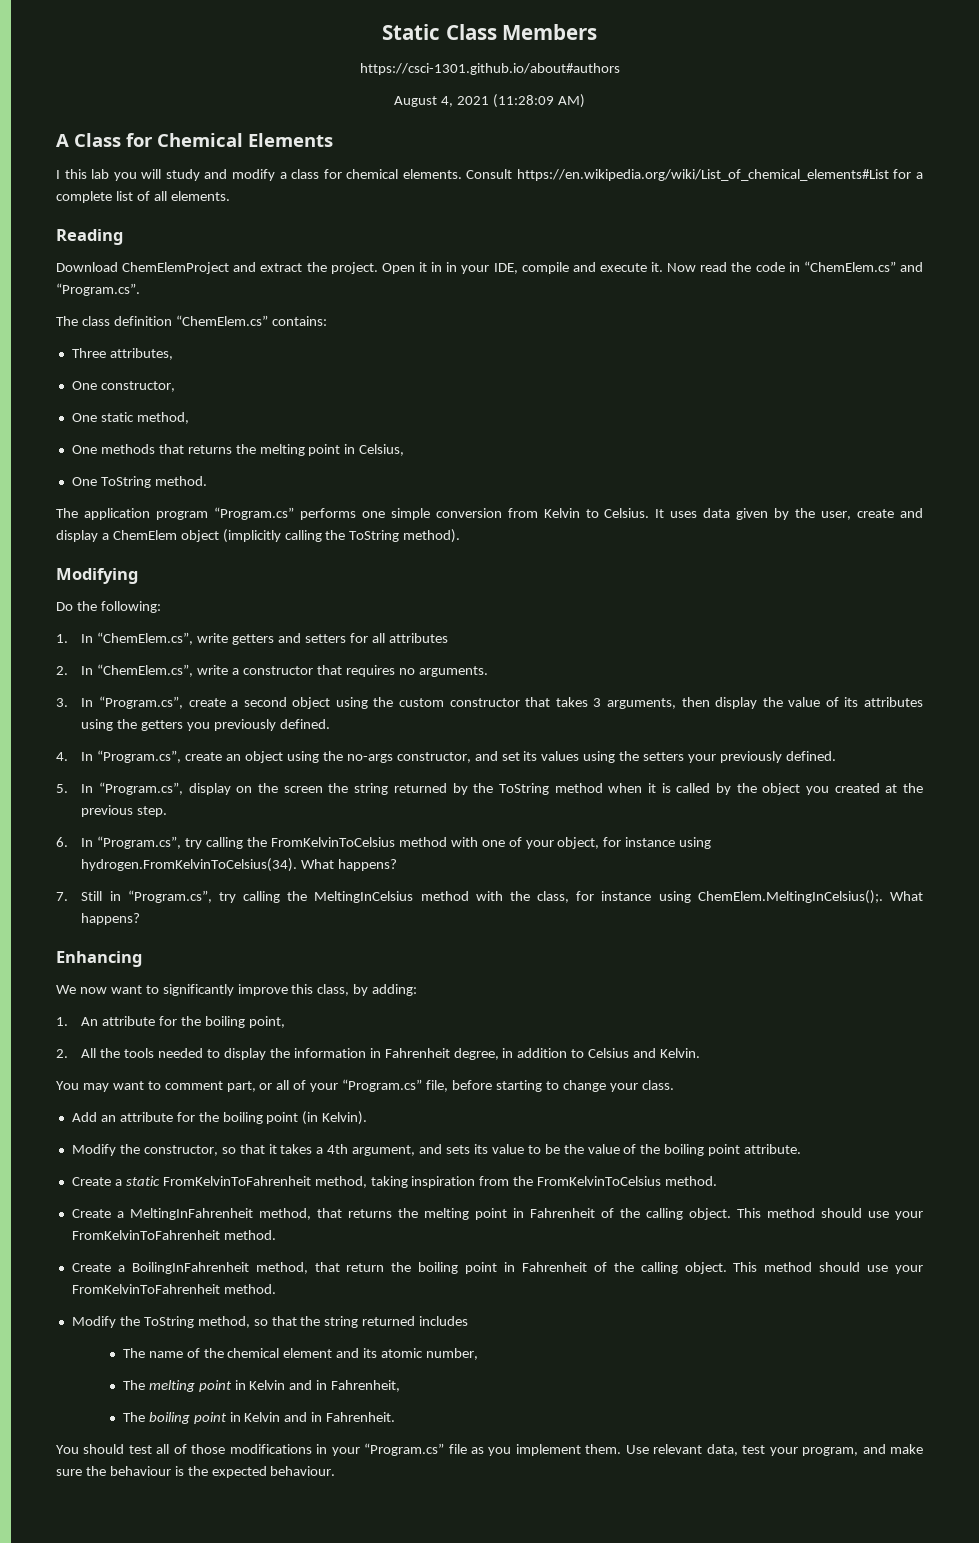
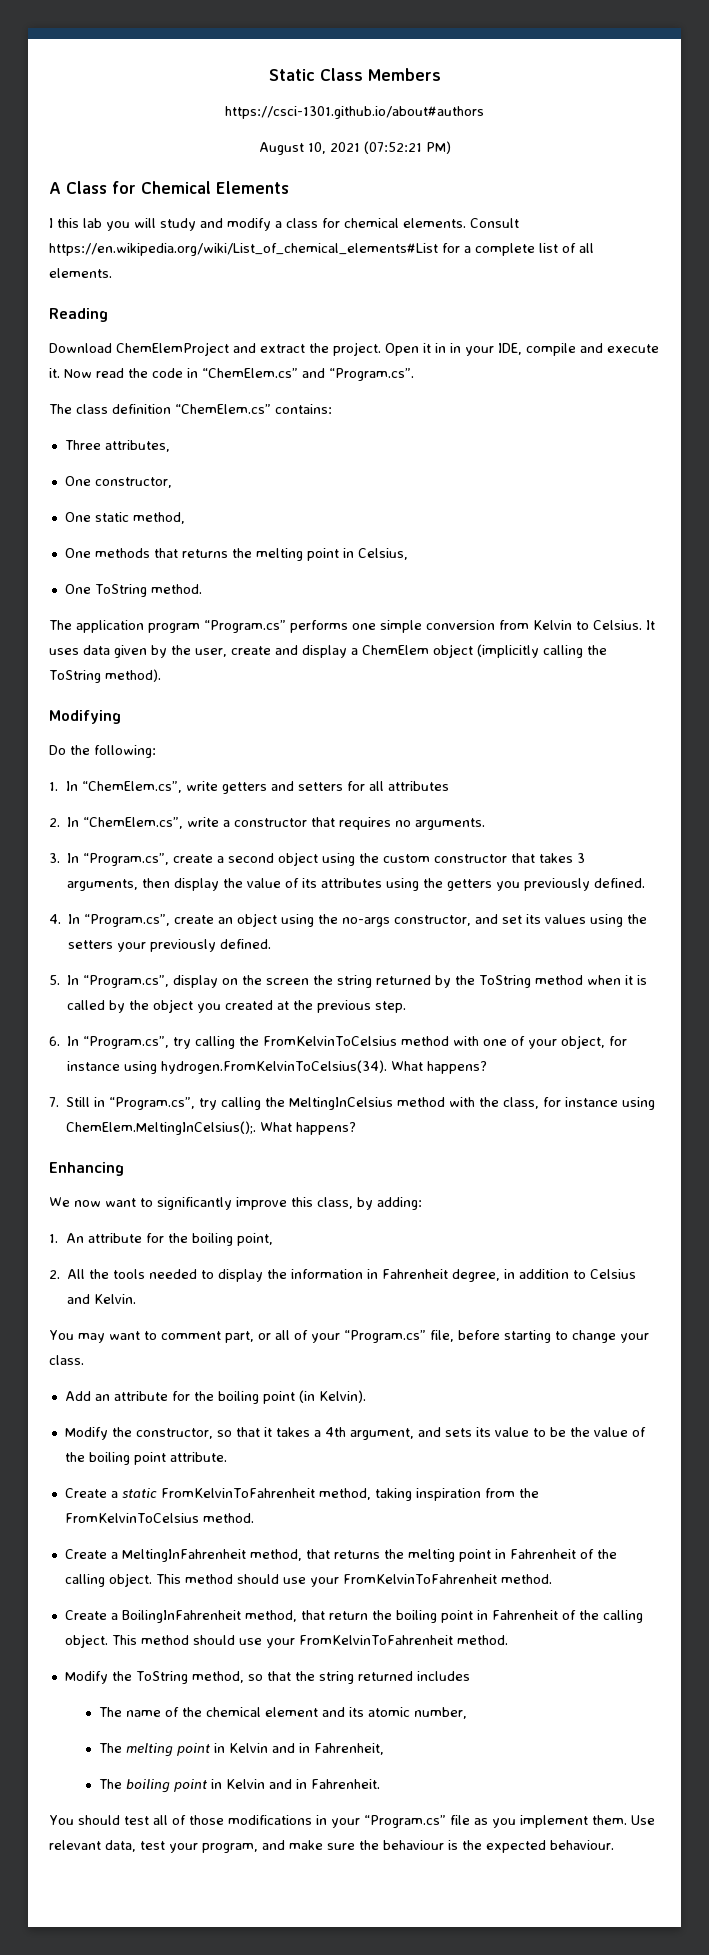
- August 4, 2021 (11:28:09 AM)
+ August 10, 2021 (07:52:21 PM)

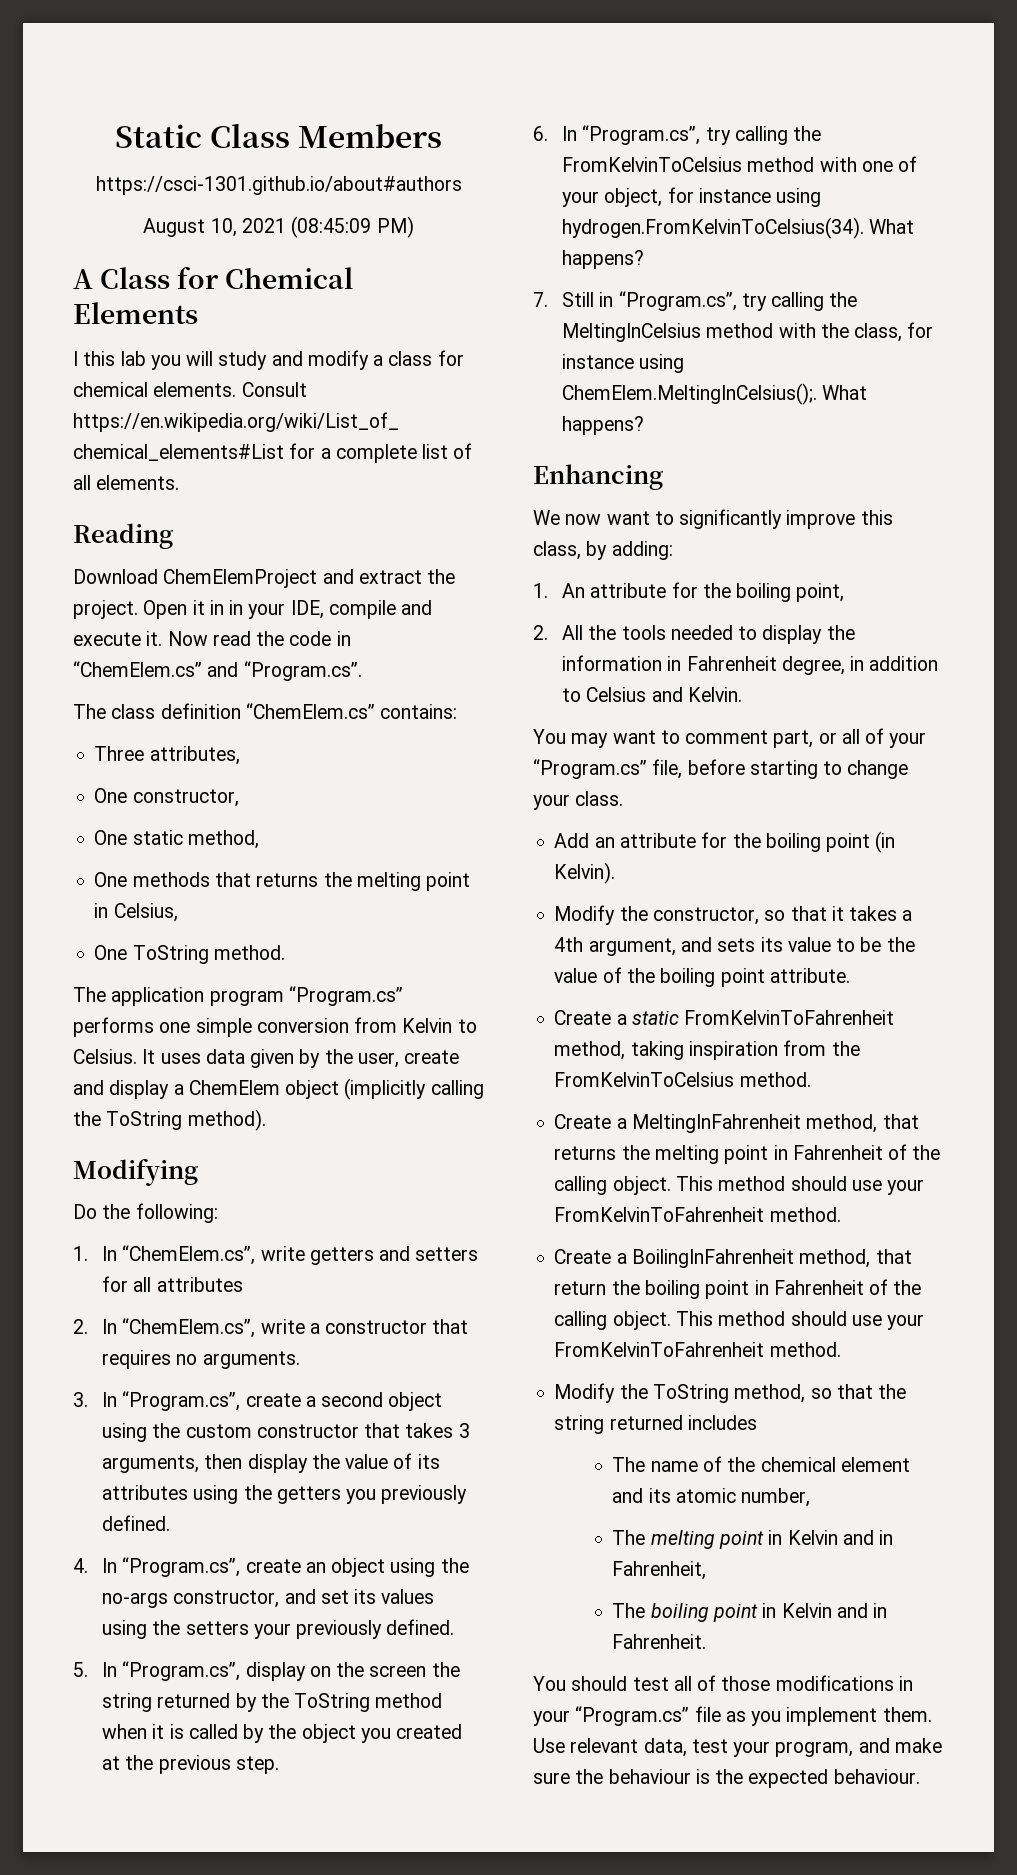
- August 10, 2021 (07:52:21 PM)
+ August 10, 2021 (08:45:09 PM)

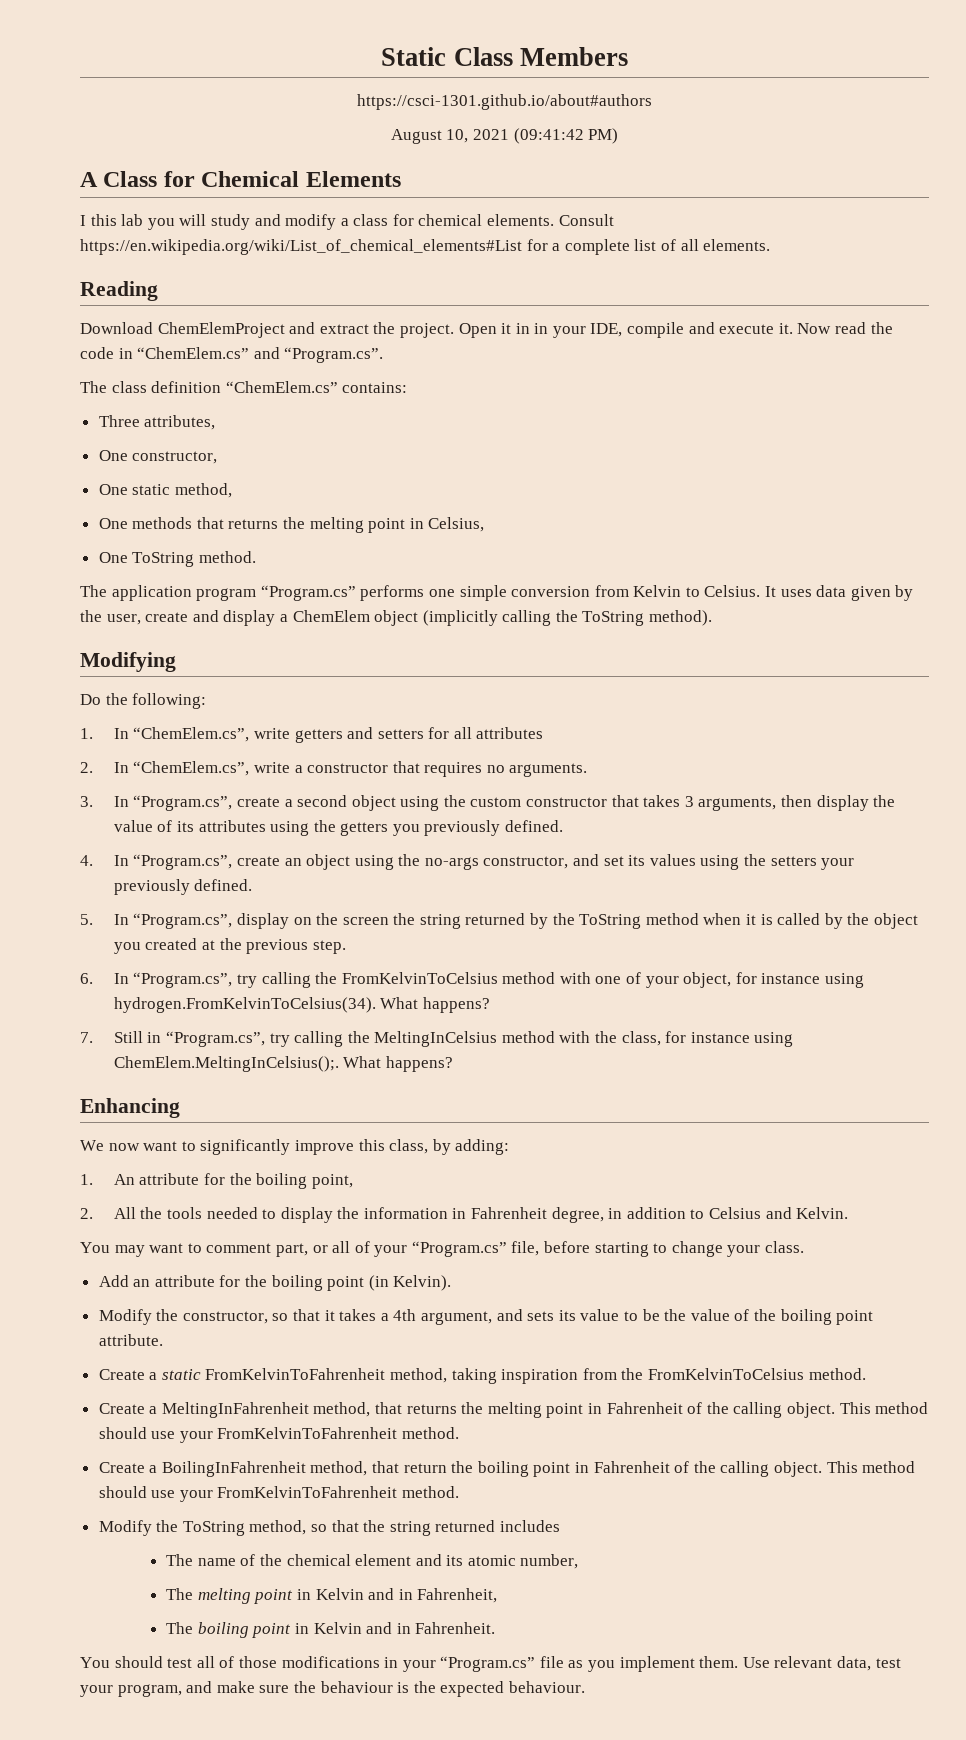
- August 10, 2021 (08:45:09 PM)
+ August 10, 2021 (09:41:42 PM)

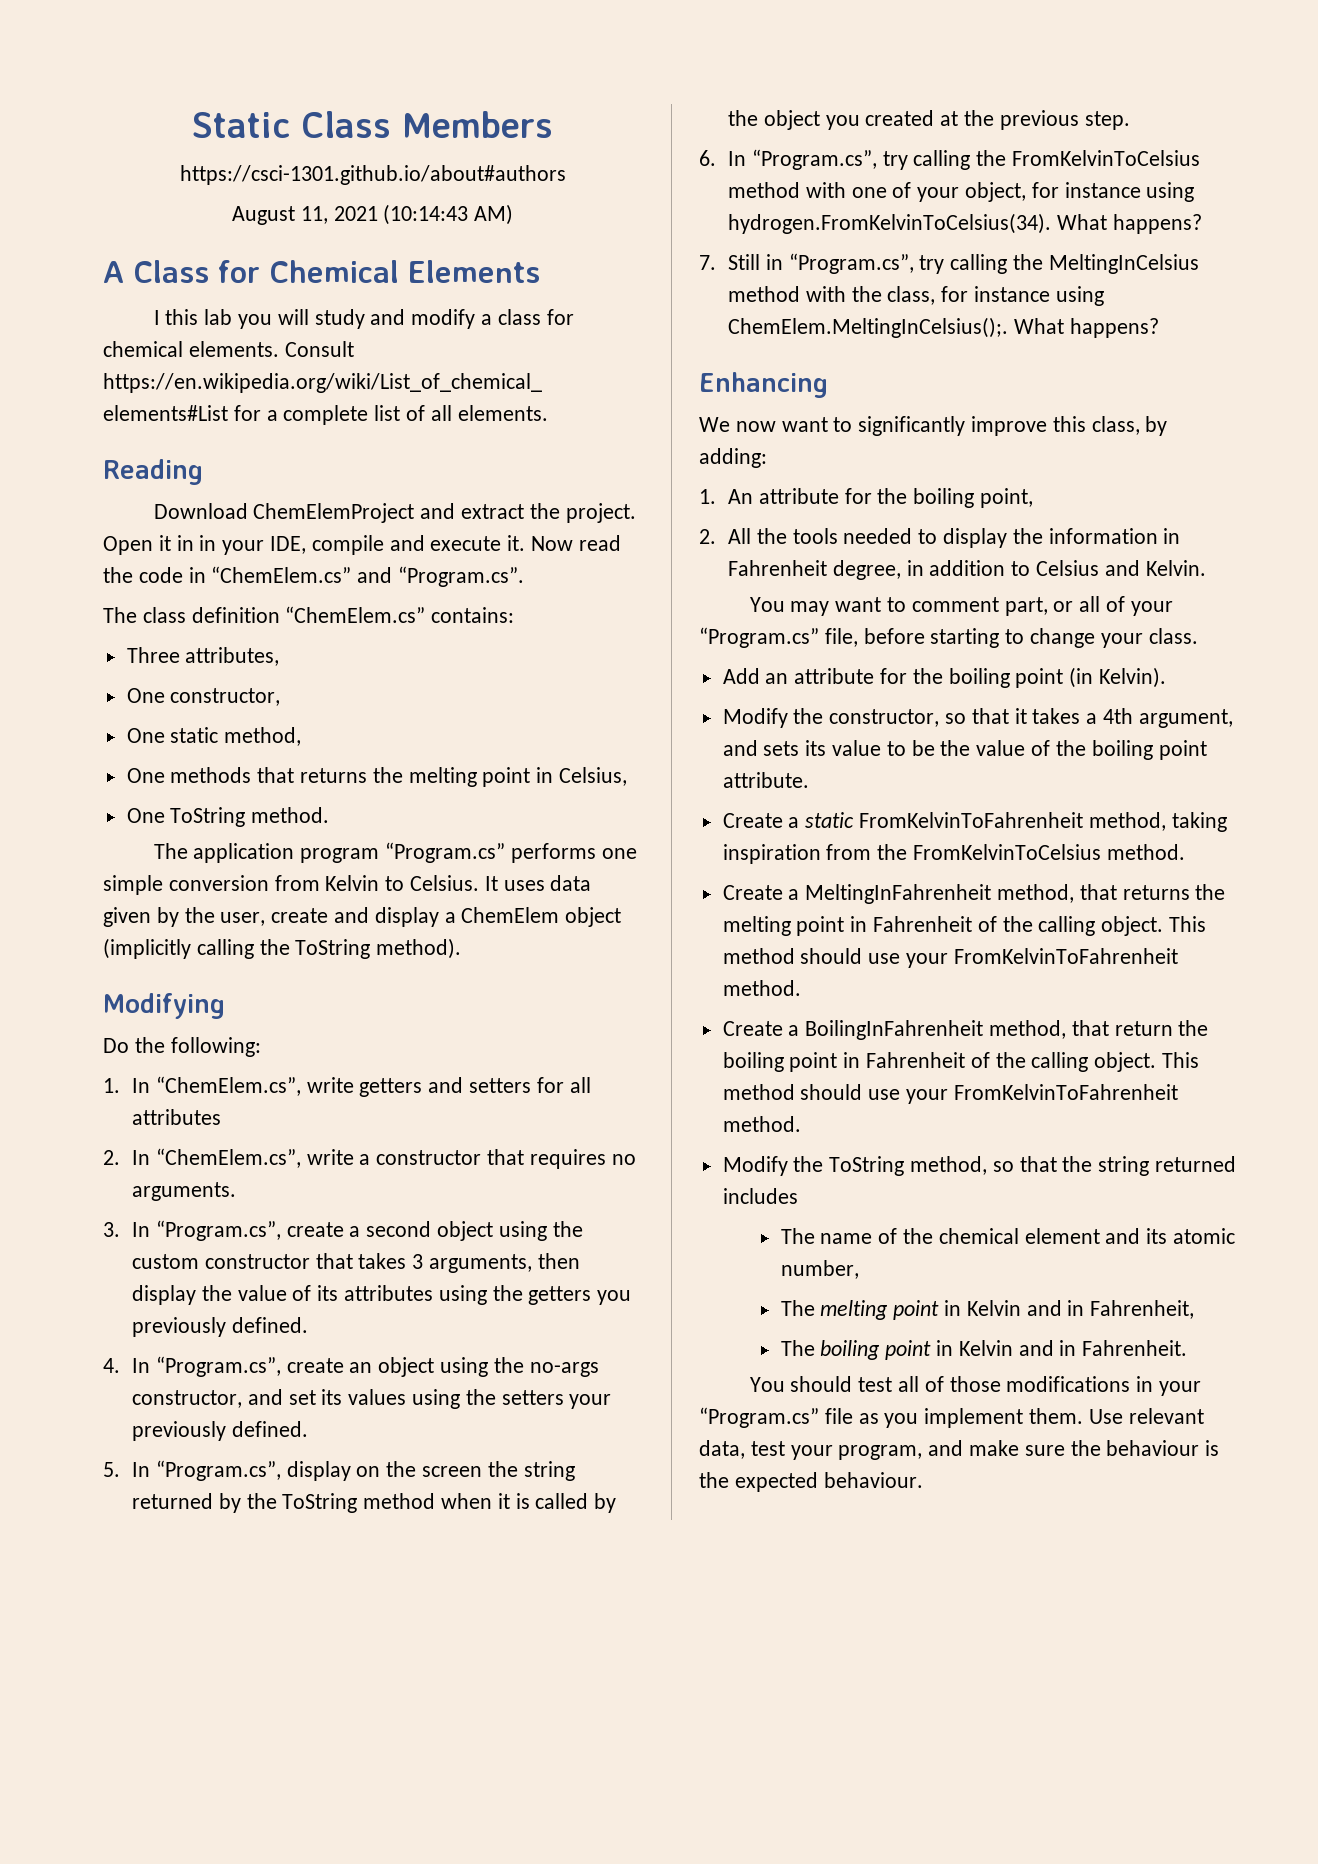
- August 10, 2021 (09:41:42 PM)
+ August 11, 2021 (10:14:43 AM)

